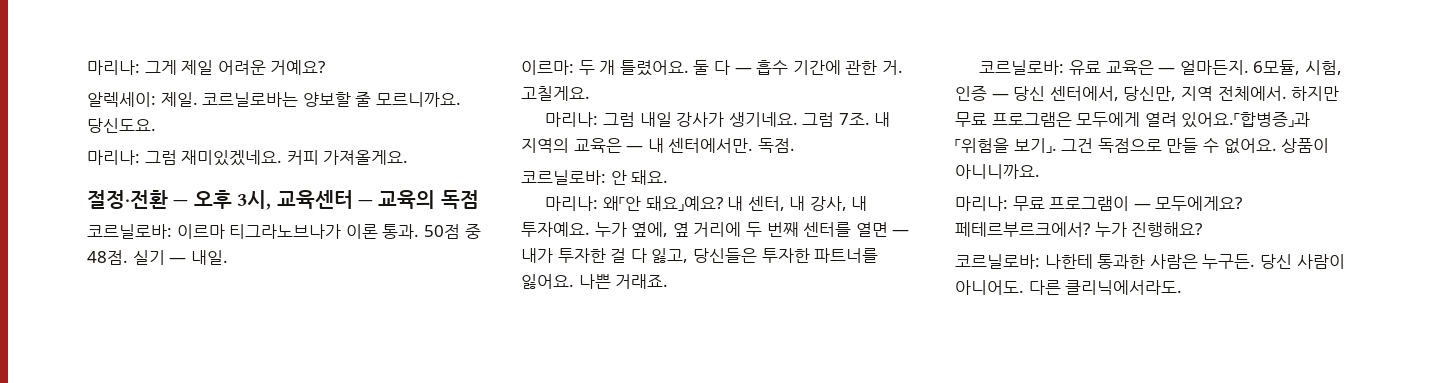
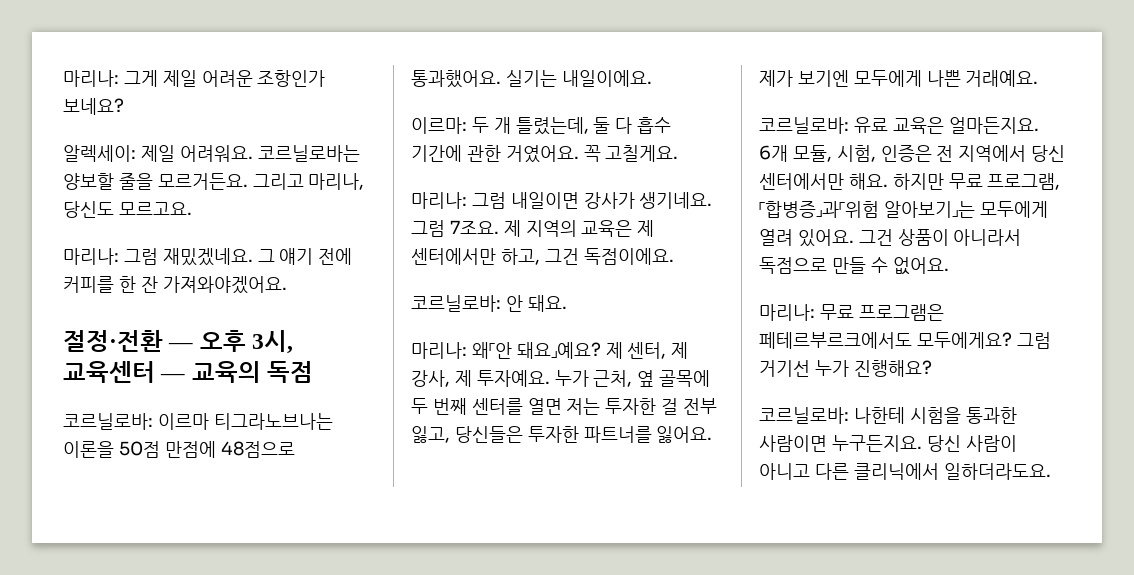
- 마리나: 그게 제일 어려운 거예요?
+ 마리나: 그게 제일 어려운 조항인가 보네요?
- 알렉세이: 제일. 코르닐로바는 양보할 줄 모르니까요. 당신도요.
- 마리나: 그럼 재미있겠네요. 커피 가져올게요.
+ 알렉세이: 제일 어려워요. 코르닐로바는 양보할 줄을 모르거든요. 그리고 마리나, 당신도 모르고요.
+ 마리나: 그럼 재밌겠네요. 그 얘기 전에 커피를 한 잔 가져와야겠어요.
- 코르닐로바: 이르마 티그라노브나가 이론 통과. 50점 중 48점. 실기 — 내일.
+ 코르닐로바: 이르마 티그라노브나는 이론을 50점 만점에 48점으로 통과했어요. 실기는 내일이에요.
- 이르마: 두 개 틀렸어요. 둘 다 — 흡수 기간에 관한 거. 고칠게요.
+ 이르마: 두 개 틀렸는데, 둘 다 흡수 기간에 관한 거였어요. 꼭 고칠게요.
- 마리나: 그럼 내일 강사가 생기네요.
+ 마리나: 그럼 내일이면 강사가 생기네요.
- 그럼 7조. 내 지역의 교육은 — 내 센터에서만. 독점.
+ 그럼 7조요. 제 지역의 교육은 제 센터에서만 하고, 그건 독점이에요.
- 내 센터, 내 강사, 내 투자예요. 누가 옆에, 옆 거리에 두 번째 센터를 열면 — 내가 투자한 걸 다 잃고, 당신들은 투자한 파트너를 잃어요.
+ 제 센터, 제 강사, 제 투자예요. 누가 근처, 옆 골목에 두 번째 센터를 열면 저는 투자한 걸 전부 잃고, 당신들은 투자한 파트너를 잃어요.
- 나쁜 거래죠.
- 코르닐로바: 유료 교육은 — 얼마든지. 6모듈, 시험, 인증 — 당신 센터에서, 당신만, 지역 전체에서. 하지만 무료 프로그램은 모두에게 열려 있어요.「합병증」과「위험을 보기」. 그건 독점으로 만들 수 없어요. 상품이 아니니까요.
+ 제가 보기엔 모두에게 나쁜 거래예요.
+ 코르닐로바: 유료 교육은 얼마든지요. 6개 모듈, 시험, 인증은 전 지역에서 당신 센터에서만 해요. 하지만 무료 프로그램,「합병증」과「위험 알아보기」는 모두에게 열려 있어요. 그건 상품이 아니라서 독점으로 만들 수 없어요.
- 마리나: 무료 프로그램이 — 모두에게요? 페테르부르크에서? 누가 진행해요?
+ 마리나: 무료 프로그램은 페테르부르크에서도 모두에게요? 그럼 거기선 누가 진행해요?
- 코르닐로바: 나한테 통과한 사람은 누구든. 당신 사람이 아니어도. 다른 클리닉에서라도.
+ 코르닐로바: 나한테 시험을 통과한 사람이면 누구든지요. 당신 사람이 아니고 다른 클리닉에서 일하더라도요.

